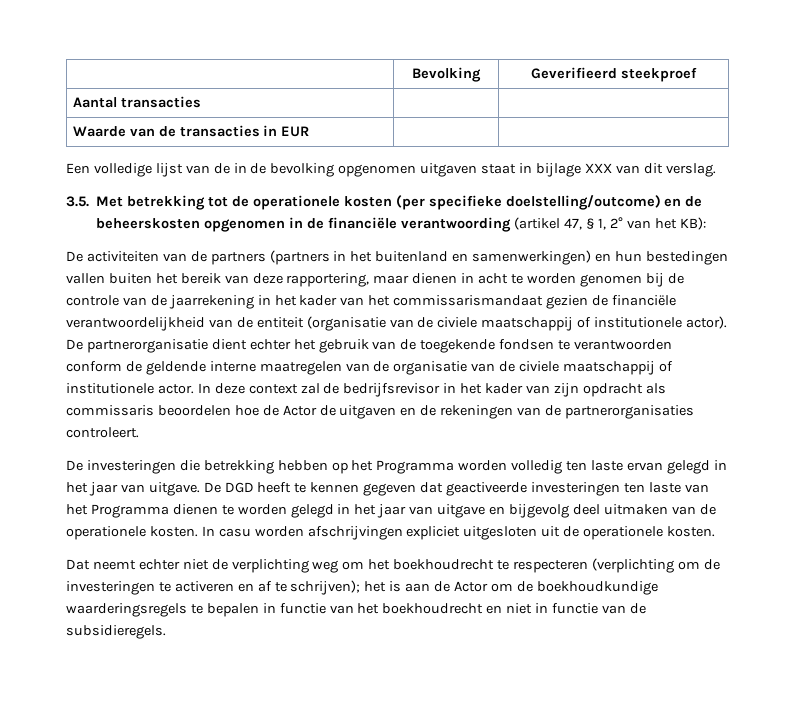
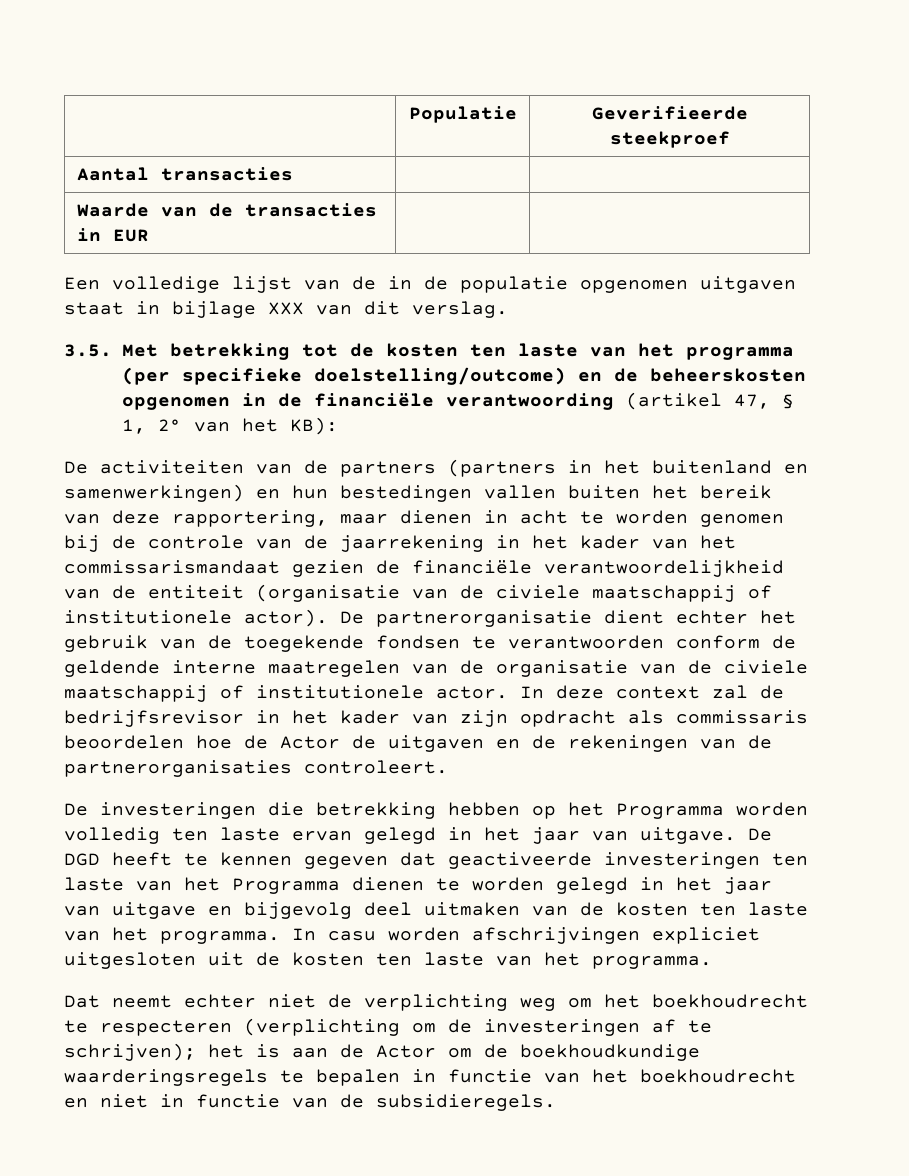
- | Bevolking | Geverifieerd steekproef
+ | Populatie | Geverifieerde steekproef
- Een volledige lijst van de in de bevolking opgenomen uitgaven staat in bijlage XXX van dit verslag.
+ Een volledige lijst van de in de populatie opgenomen uitgaven staat in bijlage XXX van dit verslag.
- 3.5. Met betrekking tot de operationele kosten (per specifieke doelstelling/outcome) en de beheerskosten opgenomen in de financiële verantwoording (artikel 47, § 1, 2° van het KB):
+ 3.5. Met betrekking tot de kosten ten laste van het programma (per specifieke doelstelling/outcome) en de beheerskosten opgenomen in de financiële verantwoording (artikel 47, § 1, 2° van het KB):
- De DGD heeft te kennen gegeven dat geactiveerde investeringen ten laste van het Programma dienen te worden gelegd in het jaar van uitgave en bijgevolg deel uitmaken van de operationele kosten.
+ De DGD heeft te kennen gegeven dat geactiveerde investeringen ten laste van het Programma dienen te worden gelegd in het jaar van uitgave en bijgevolg deel uitmaken van de kosten ten laste van het programma.
- In casu worden afschrijvingen expliciet uitgesloten uit de operationele kosten.
+ In casu worden afschrijvingen expliciet uitgesloten uit de kosten ten laste van het programma.
- Dat neemt echter niet de verplichting weg om het boekhoudrecht te respecteren (verplichting om de investeringen te activeren en af te schrijven); het is aan de Actor om de boekhoudkundige waarderingsregels te bepalen in functie van het boekhoudrecht en niet in functie van de subsidieregels.
+ Dat neemt echter niet de verplichting weg om het boekhoudrecht te respecteren (verplichting om de investeringen af te schrijven); het is aan de Actor om de boekhoudkundige waarderingsregels te bepalen in functie van het boekhoudrecht en niet in functie van de subsidieregels.

